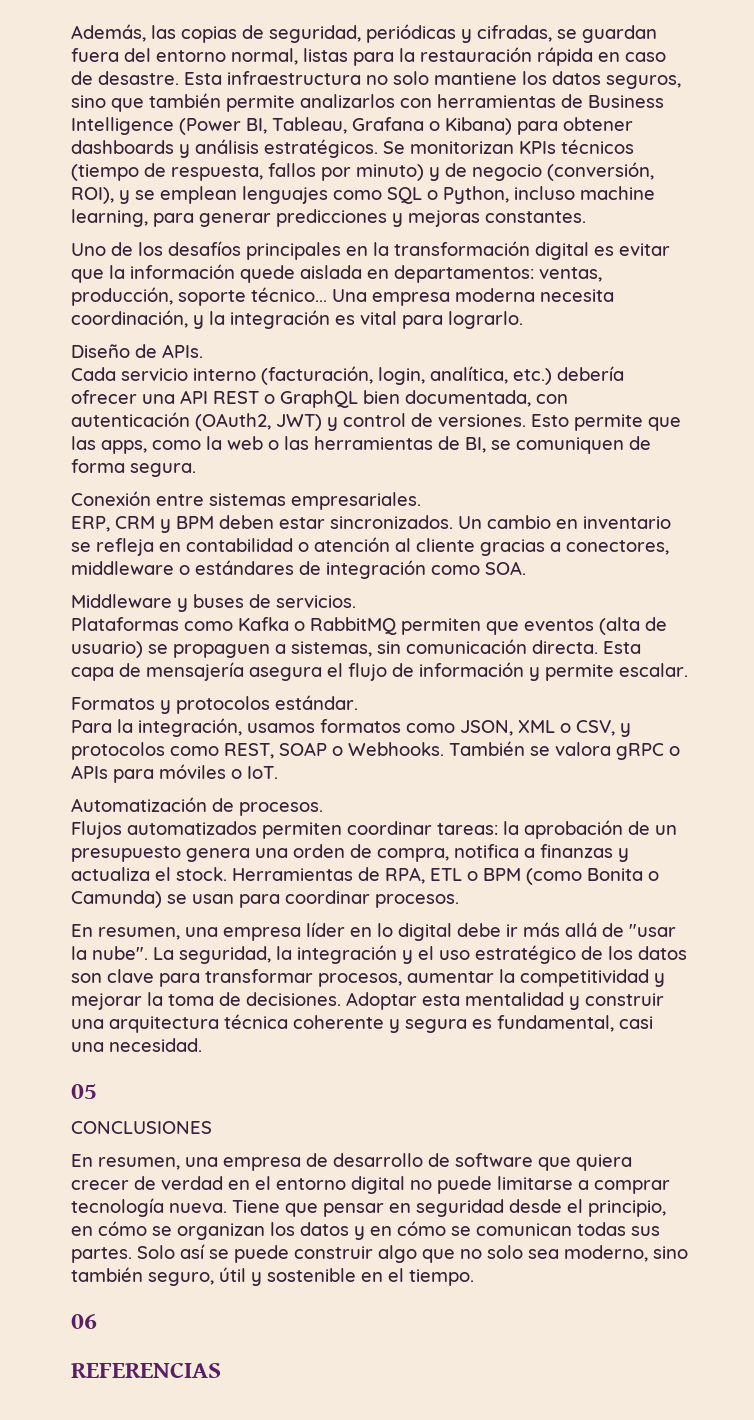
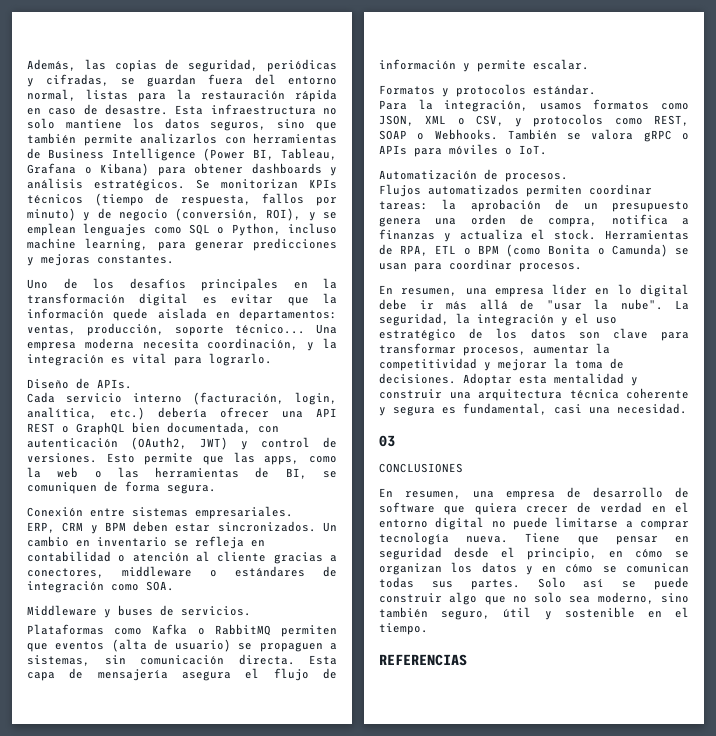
- 05
+ 03
- 06

